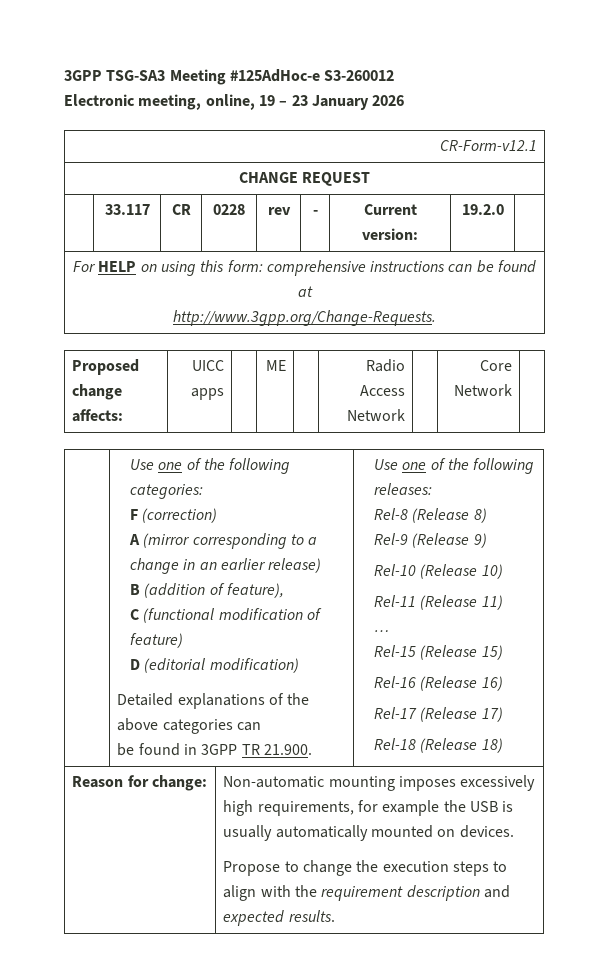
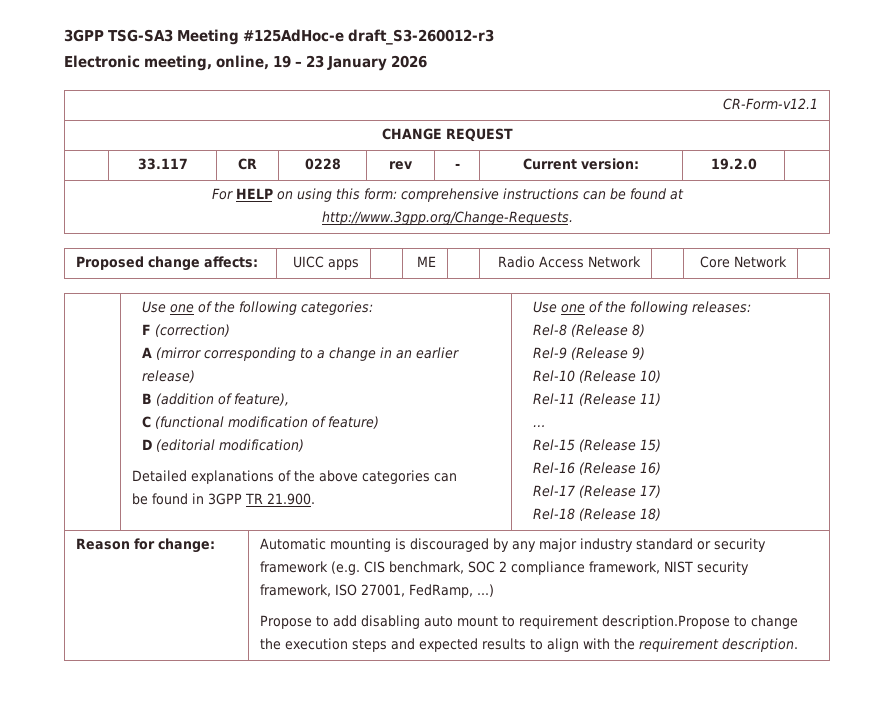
- 3GPP TSG-SA3 Meeting #125AdHoc-e S3-260012
+ 3GPP TSG-SA3 Meeting #125AdHoc-e draft_S3-260012-r3
- Non-automatic mounting imposes excessively high requirements, for example the USB is usually automatically mounted on devices.
- Propose to change the execution steps to align with the requirement description and expected results.
+ Automatic mounting is discouraged by any major industry standard or security framework (e.g. CIS benchmark, SOC 2 compliance framework, NIST security framework, ISO 27001, FedRamp, ...)
+ Propose to add disabling auto mount to requirement description.Propose to change the execution steps and expected results to align with the requirement description.

